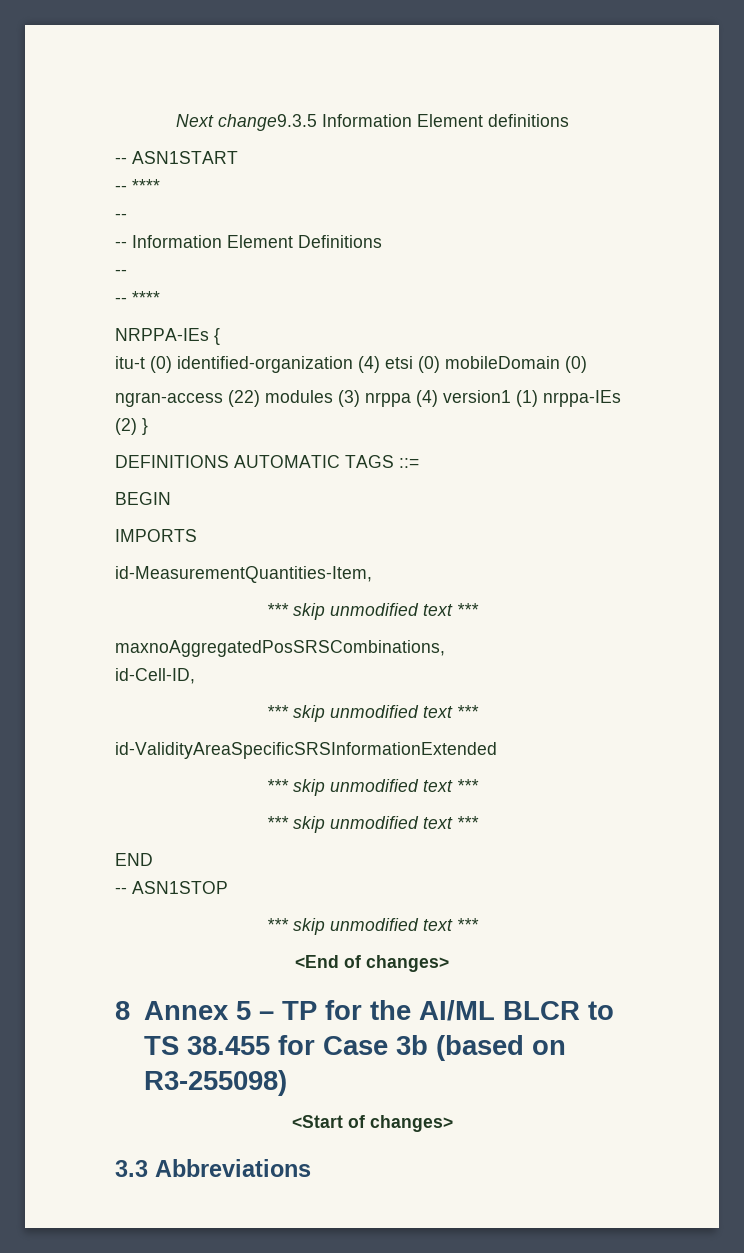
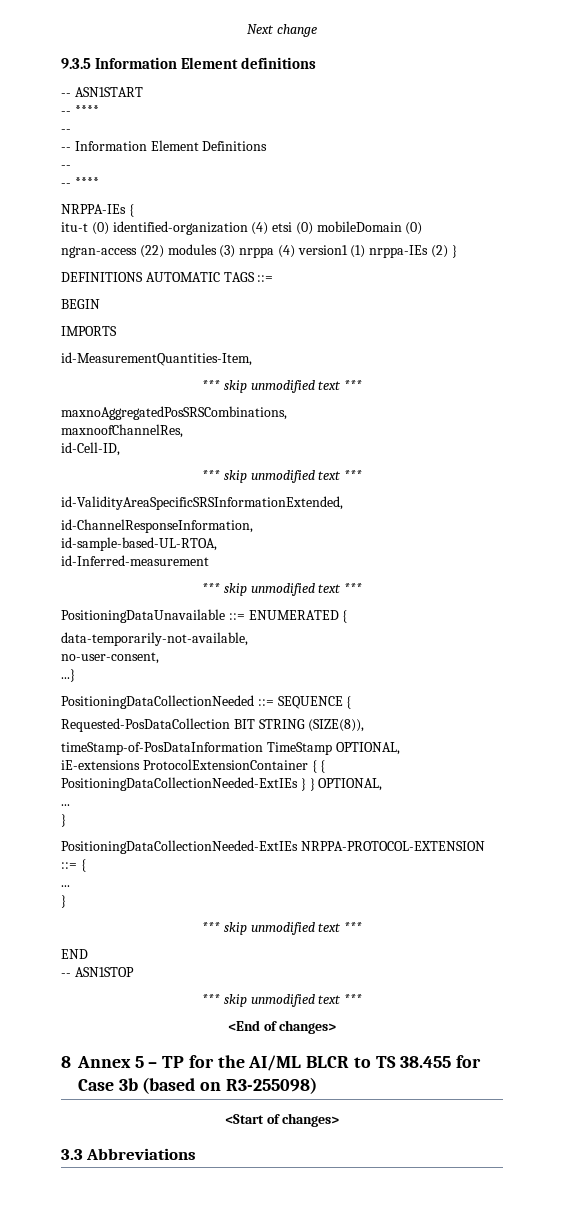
- Next change9.3.5 Information Element definitions
+ Next change
+ 9.3.5 Information Element definitions
+ maxnoofChannelRes,
- id-ValidityAreaSpecificSRSInformationExtended
+ id-ValidityAreaSpecificSRSInformationExtended,
+ id-ChannelResponseInformation,
+ id-sample-based-UL-RTOA,
+ id-Inferred-measurement
  *** skip unmodified text ***
+ PositioningDataUnavailable ::= ENUMERATED {
+ data-temporarily-not-available,
+ no-user-consent,
+ ...}
+ PositioningDataCollectionNeeded ::= SEQUENCE {
+ Requested-PosDataCollection BIT STRING (SIZE(8)),
+ timeStamp-of-PosDataInformation TimeStamp OPTIONAL,
+ iE-extensions ProtocolExtensionContainer { { PositioningDataCollectionNeeded-ExtIEs } } OPTIONAL,
+ ...
+ }
+ PositioningDataCollectionNeeded-ExtIEs NRPPA-PROTOCOL-EXTENSION ::= {
+ ...
+ }

